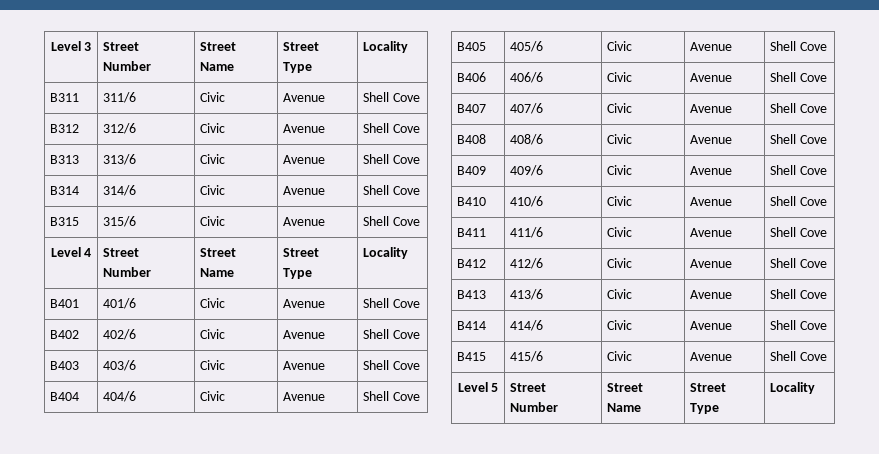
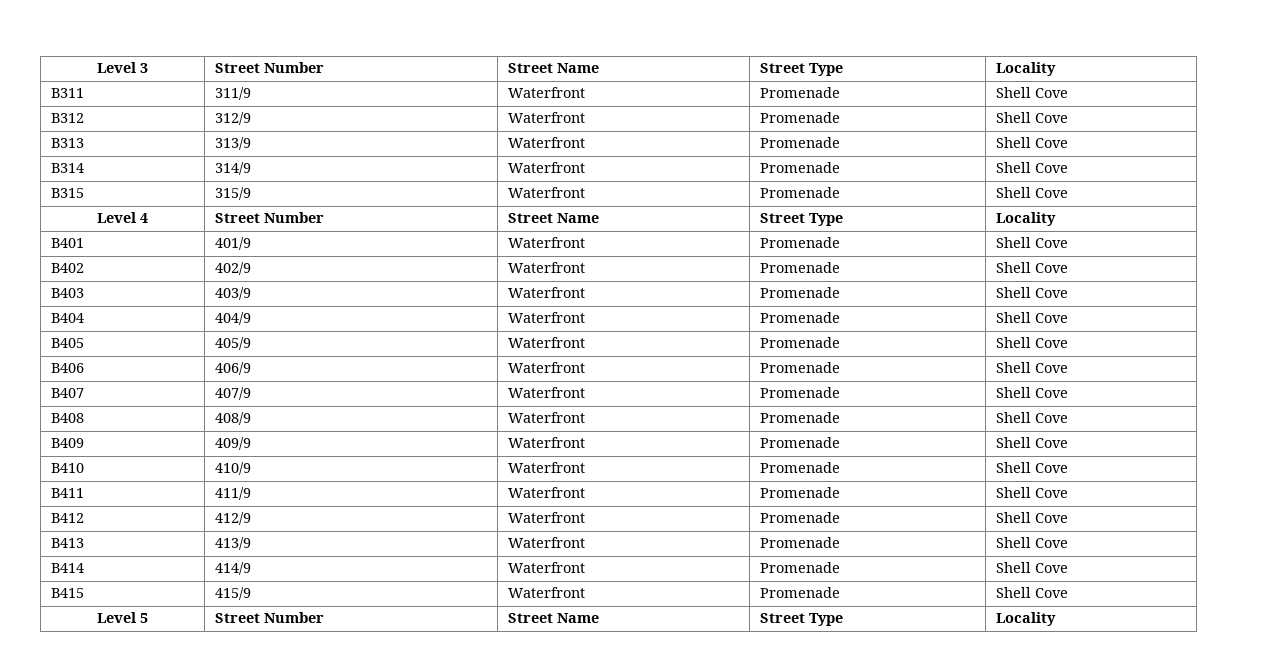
- B311 | 311/6 | Civic | Avenue | Shell Cove
+ B311 | 311/9 | Waterfront | Promenade | Shell Cove
- B312 | 312/6 | Civic | Avenue | Shell Cove
+ B312 | 312/9 | Waterfront | Promenade | Shell Cove
- B313 | 313/6 | Civic | Avenue | Shell Cove
+ B313 | 313/9 | Waterfront | Promenade | Shell Cove
- B314 | 314/6 | Civic | Avenue | Shell Cove
+ B314 | 314/9 | Waterfront | Promenade | Shell Cove
- B315 | 315/6 | Civic | Avenue | Shell Cove
+ B315 | 315/9 | Waterfront | Promenade | Shell Cove
- B401 | 401/6 | Civic | Avenue | Shell Cove
+ B401 | 401/9 | Waterfront | Promenade | Shell Cove
- B402 | 402/6 | Civic | Avenue | Shell Cove
+ B402 | 402/9 | Waterfront | Promenade | Shell Cove
- B403 | 403/6 | Civic | Avenue | Shell Cove
+ B403 | 403/9 | Waterfront | Promenade | Shell Cove
- B404 | 404/6 | Civic | Avenue | Shell Cove
+ B404 | 404/9 | Waterfront | Promenade | Shell Cove
- B405 | 405/6 | Civic | Avenue | Shell Cove
+ B405 | 405/9 | Waterfront | Promenade | Shell Cove
- B406 | 406/6 | Civic | Avenue | Shell Cove
+ B406 | 406/9 | Waterfront | Promenade | Shell Cove
- B407 | 407/6 | Civic | Avenue | Shell Cove
+ B407 | 407/9 | Waterfront | Promenade | Shell Cove
- B408 | 408/6 | Civic | Avenue | Shell Cove
+ B408 | 408/9 | Waterfront | Promenade | Shell Cove
- B409 | 409/6 | Civic | Avenue | Shell Cove
+ B409 | 409/9 | Waterfront | Promenade | Shell Cove
- B410 | 410/6 | Civic | Avenue | Shell Cove
+ B410 | 410/9 | Waterfront | Promenade | Shell Cove
- B411 | 411/6 | Civic | Avenue | Shell Cove
+ B411 | 411/9 | Waterfront | Promenade | Shell Cove
- B412 | 412/6 | Civic | Avenue | Shell Cove
+ B412 | 412/9 | Waterfront | Promenade | Shell Cove
- B413 | 413/6 | Civic | Avenue | Shell Cove
+ B413 | 413/9 | Waterfront | Promenade | Shell Cove
- B414 | 414/6 | Civic | Avenue | Shell Cove
+ B414 | 414/9 | Waterfront | Promenade | Shell Cove
- B415 | 415/6 | Civic | Avenue | Shell Cove
+ B415 | 415/9 | Waterfront | Promenade | Shell Cove

